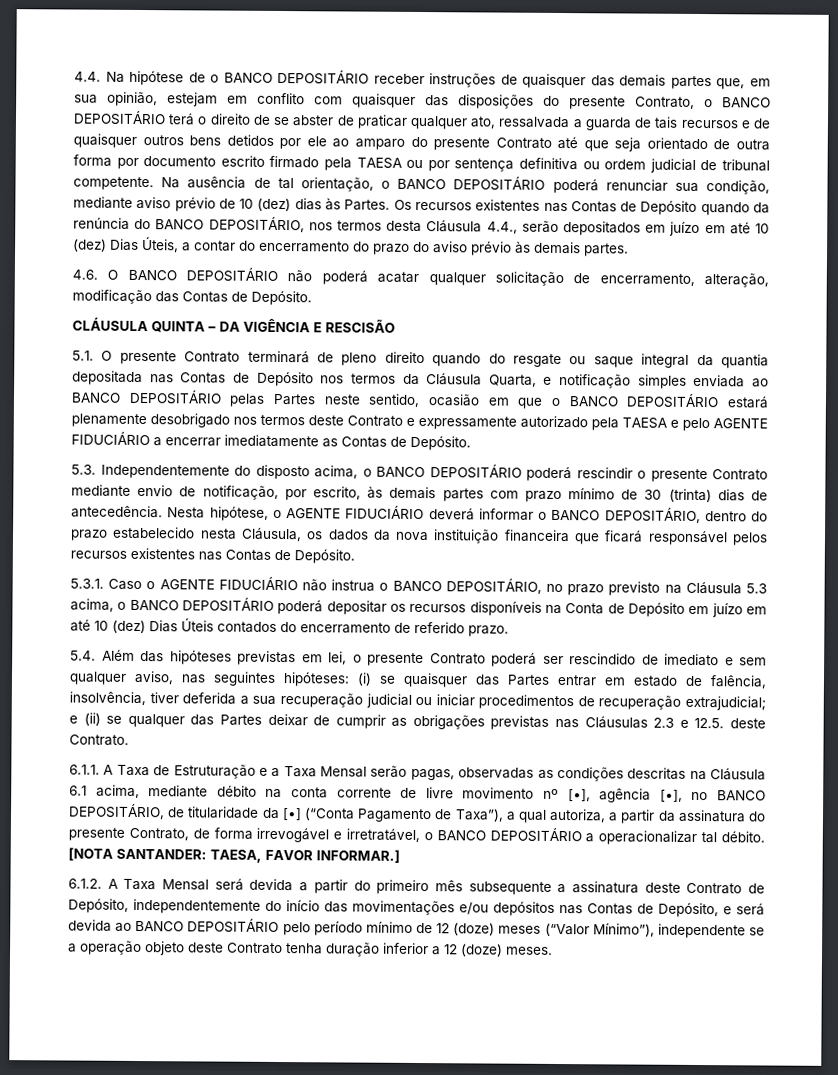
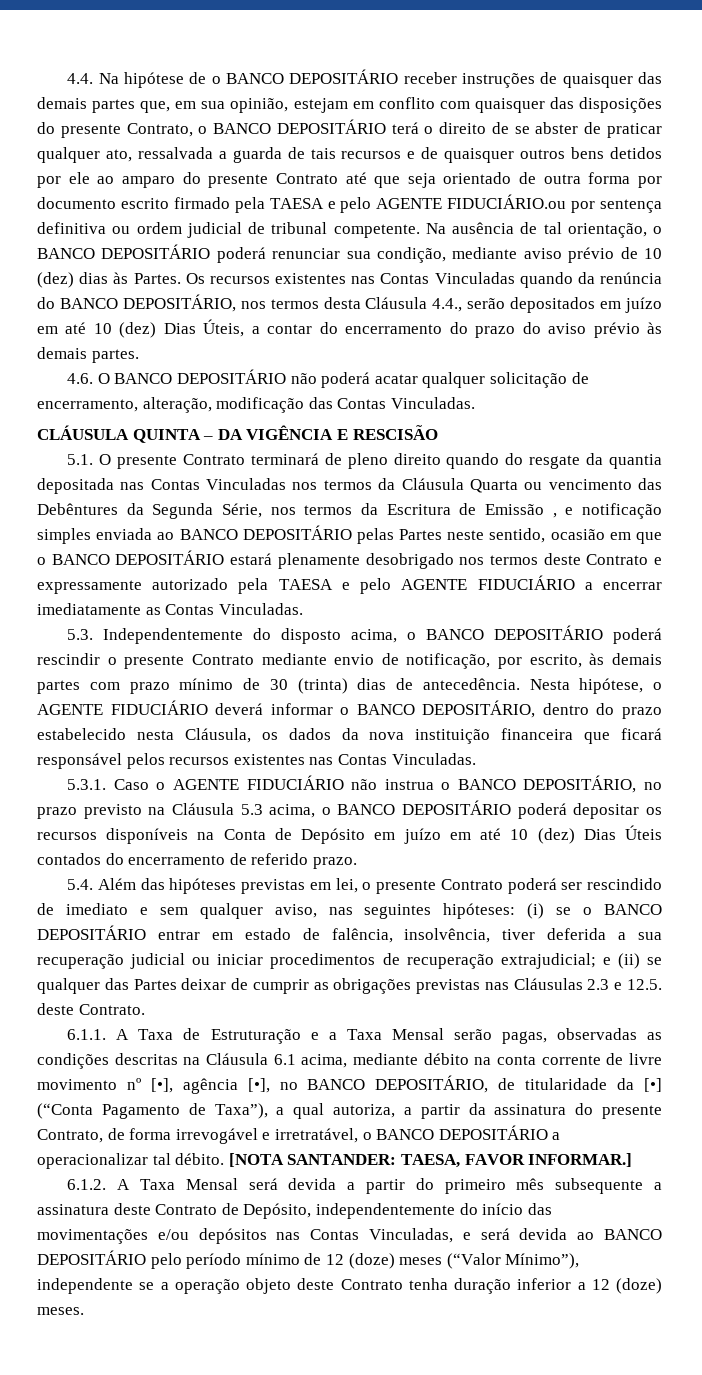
- 4.4. Na hipótese de o BANCO DEPOSITÁRIO receber instruções de quaisquer das demais partes que, em sua opinião, estejam em conflito com quaisquer das disposições do presente Contrato, o BANCO DEPOSITÁRIO terá o direito de se abster de praticar qualquer ato, ressalvada a guarda de tais recursos e de quaisquer outros bens detidos por ele ao amparo do presente Contrato até que seja orientado de outra forma por documento escrito firmado pela TAESA ou por sentença definitiva ou ordem judicial de tribunal competente.
+ 4.4. Na hipótese de o BANCO DEPOSITÁRIO receber instruções de quaisquer das demais partes que, em sua opinião, estejam em conflito com quaisquer das disposições do presente Contrato, o BANCO DEPOSITÁRIO terá o direito de se abster de praticar qualquer ato, ressalvada a guarda de tais recursos e de quaisquer outros bens detidos por ele ao amparo do presente Contrato até que seja orientado de outra forma por documento escrito firmado pela TAESA e pelo AGENTE FIDUCIÁRIO.ou por sentença definitiva ou ordem judicial de tribunal competente.
- Os recursos existentes nas Contas de Depósito quando da renúncia do BANCO DEPOSITÁRIO, nos termos desta Cláusula 4.4., serão depositados em juízo em até 10 (dez) Dias Úteis, a contar do encerramento do prazo do aviso prévio às demais partes.
+ Os recursos existentes nas Contas Vinculadas quando da renúncia do BANCO DEPOSITÁRIO, nos termos desta Cláusula 4.4., serão depositados em juízo em até 10 (dez) Dias Úteis, a contar do encerramento do prazo do aviso prévio às demais partes.
- 4.6. O BANCO DEPOSITÁRIO não poderá acatar qualquer solicitação de encerramento, alteração, modificação das Contas de Depósito.
+ 4.6. O BANCO DEPOSITÁRIO não poderá acatar qualquer solicitação de encerramento, alteração, modificação das Contas Vinculadas.
- 5.1. O presente Contrato terminará de pleno direito quando do resgate ou saque integral da quantia depositada nas Contas de Depósito nos termos da Cláusula Quarta, e notificação simples enviada ao BANCO DEPOSITÁRIO pelas Partes neste sentido, ocasião em que o BANCO DEPOSITÁRIO estará plenamente desobrigado nos termos deste Contrato e expressamente autorizado pela TAESA e pelo AGENTE FIDUCIÁRIO a encerrar imediatamente as Contas de Depósito.
+ 5.1. O presente Contrato terminará de pleno direito quando do resgate da quantia depositada nas Contas Vinculadas nos termos da Cláusula Quarta ou vencimento das Debêntures da Segunda Série, nos termos da Escritura de Emissão , e notificação simples enviada ao BANCO DEPOSITÁRIO pelas Partes neste sentido, ocasião em que o BANCO DEPOSITÁRIO estará plenamente desobrigado nos termos deste Contrato e expressamente autorizado pela TAESA e pelo AGENTE FIDUCIÁRIO a encerrar imediatamente as Contas Vinculadas.
- Nesta hipótese, o AGENTE FIDUCIÁRIO deverá informar o BANCO DEPOSITÁRIO, dentro do prazo estabelecido nesta Cláusula, os dados da nova instituição financeira que ficará responsável pelos recursos existentes nas Contas de Depósito.
+ Nesta hipótese, o AGENTE FIDUCIÁRIO deverá informar o BANCO DEPOSITÁRIO, dentro do prazo estabelecido nesta Cláusula, os dados da nova instituição financeira que ficará responsável pelos recursos existentes nas Contas Vinculadas.
- (i) se quaisquer das Partes entrar em estado de falência, insolvência, tiver deferida a sua recuperação judicial ou iniciar procedimentos de recuperação extrajudicial;
+ (i) se o BANCO DEPOSITÁRIO entrar em estado de falência, insolvência, tiver deferida a sua recuperação judicial ou iniciar procedimentos de recuperação extrajudicial;
- 6.1.2. A Taxa Mensal será devida a partir do primeiro mês subsequente a assinatura deste Contrato de Depósito, independentemente do início das movimentações e/ou depósitos nas Contas de Depósito, e será devida ao BANCO DEPOSITÁRIO pelo período mínimo de 12 (doze) meses (“Valor Mínimo”), independente se a operação objeto deste Contrato tenha duração inferior a 12 (doze) meses.
+ 6.1.2. A Taxa Mensal será devida a partir do primeiro mês subsequente a assinatura deste Contrato de Depósito, independentemente do início das movimentações e/ou depósitos nas Contas Vinculadas, e será devida ao BANCO DEPOSITÁRIO pelo período mínimo de 12 (doze) meses (“Valor Mínimo”), independente se a operação objeto deste Contrato tenha duração inferior a 12 (doze) meses.

